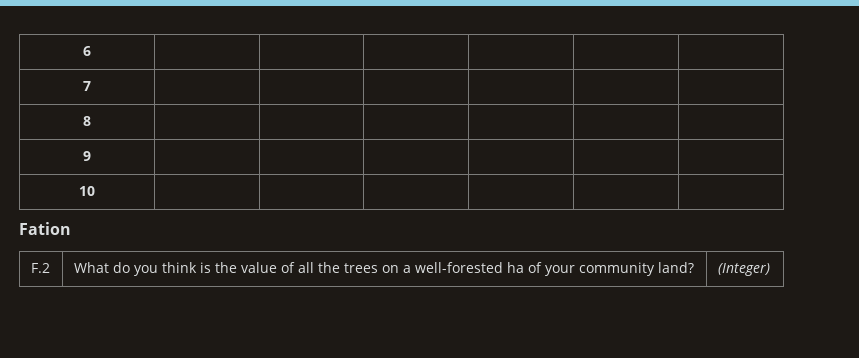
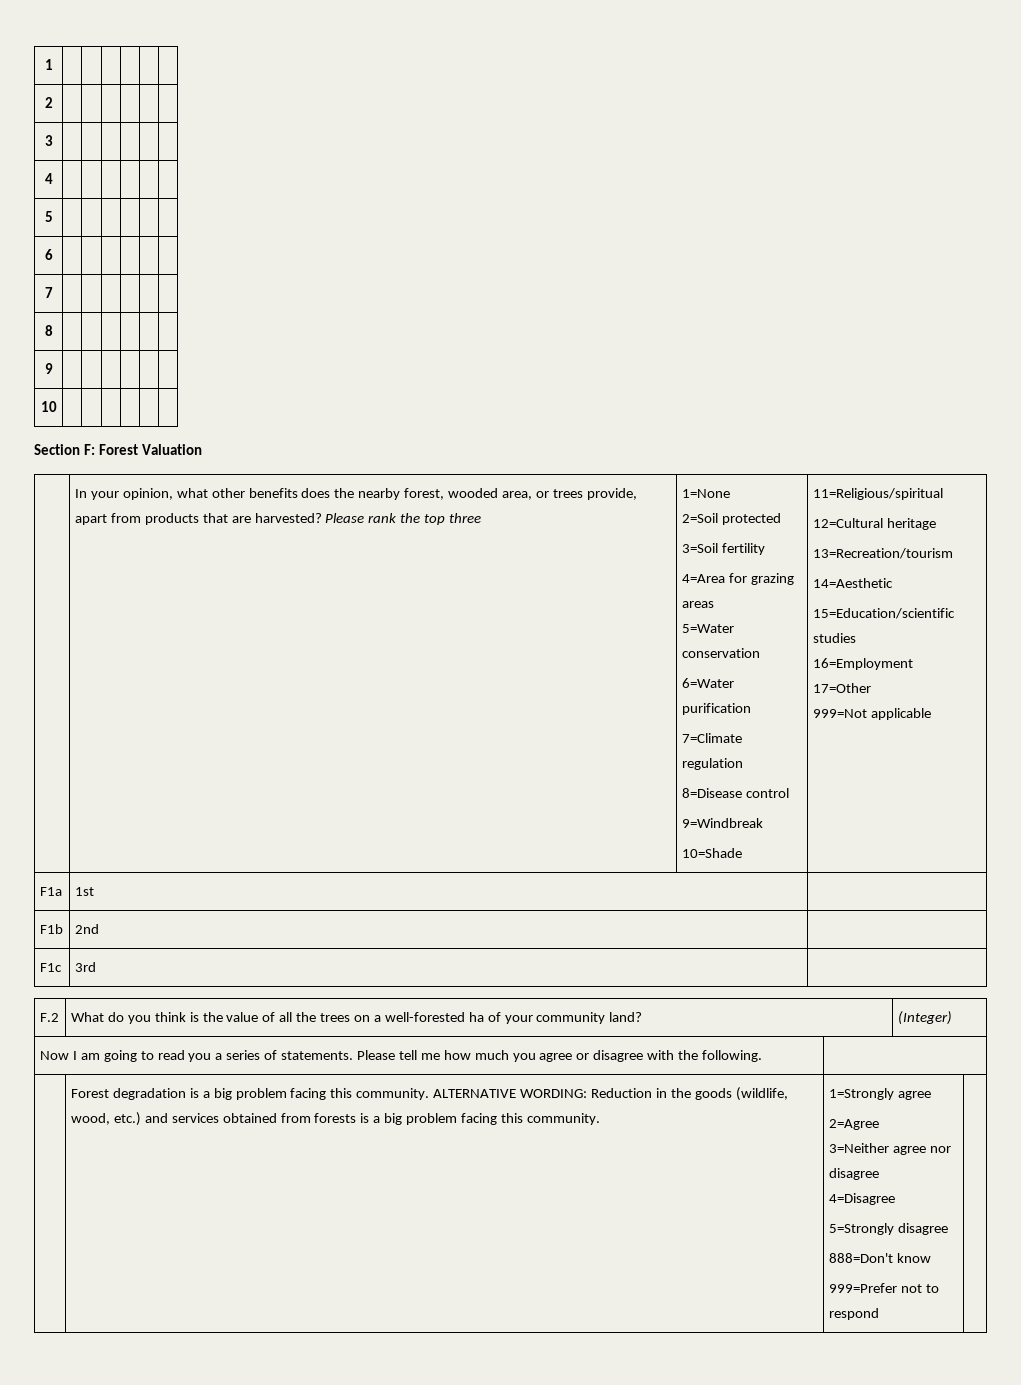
+ 1 | | | | | |
+ 2 | | | | | |
+ 3 | | | | | |
+ 4 | | | | | |
+ 5 | | | | | |
- Fation
+ Section F: Forest Valuation
+ | In your opinion, what other benefits does the nearby forest, wooded area, or trees provide, apart from products that are harvested? Please rank the top three | 1=None
+ 2=Soil protected
+ 3=Soil fertility
+ 4=Area for grazing areas
+ 5=Water conservation
+ 6=Water purification
+ 7=Climate regulation
+ 8=Disease control
+ 9=Windbreak
+ 10=Shade | 11=Religious/spiritual
+ 12=Cultural heritage
+ 13=Recreation/tourism
+ 14=Aesthetic
+ 15=Education/scientific studies
+ 16=Employment
+ 17=Other
+ 999=Not applicable
+ F1a | 1st |
+ F1b | 2nd |
+ F1c | 3rd |
+ Now I am going to read you a series of statements. Please tell me how much you agree or disagree with the following. |
+ | Forest degradation is a big problem facing this community. ALTERNATIVE WORDING: Reduction in the goods (wildlife, wood, etc.) and services obtained from forests is a big problem facing this community. | 1=Strongly agree
+ 2=Agree
+ 3=Neither agree nor disagree
+ 4=Disagree
+ 5=Strongly disagree
+ 888=Don't know
+ 999=Prefer not to respond

